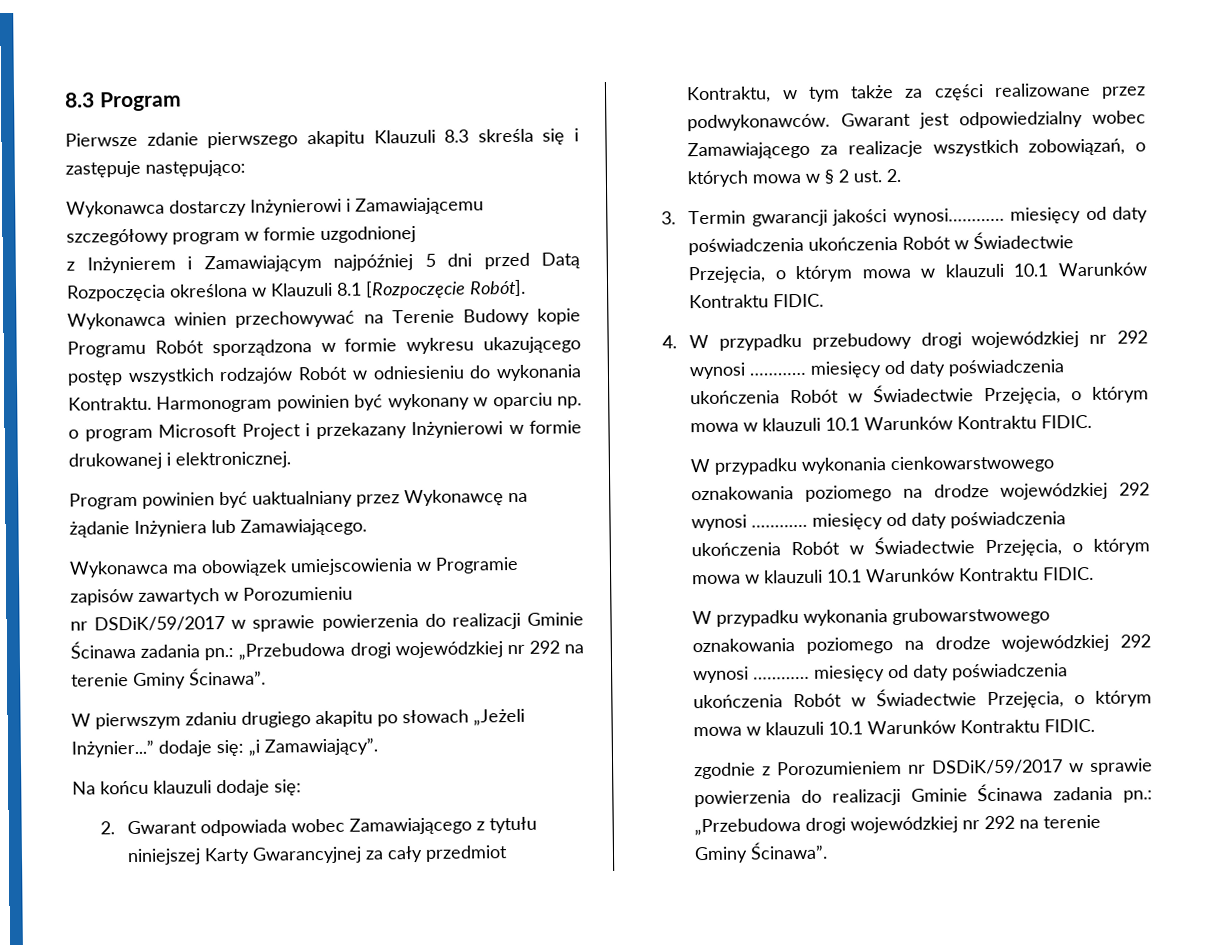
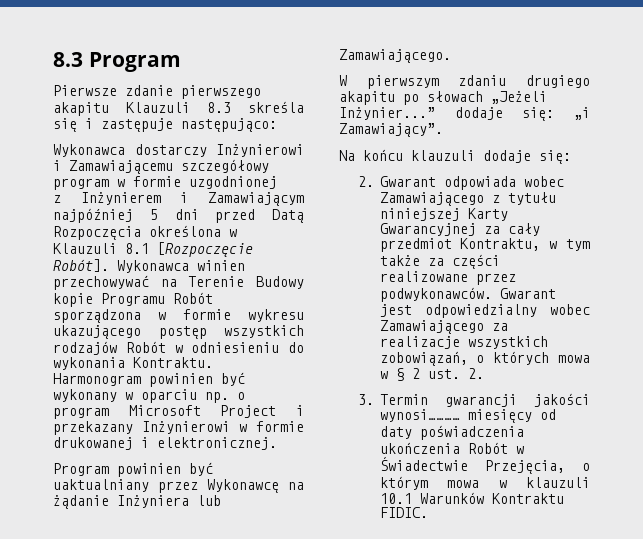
- Wykonawca ma obowiązek umiejscowienia w Programie zapisów zawartych w Porozumieniu
- nr DSDiK/59/2017 w sprawie powierzenia do realizacji Gminie Ścinawa zadania pn.: „Przebudowa drogi wojewódzkiej nr 292 na terenie Gminy Ścinawa”.
- 4. W przypadku przebudowy drogi wojewódzkiej nr 292 wynosi ………… miesięcy od daty poświadczenia ukończenia Robót w Świadectwie Przejęcia, o którym mowa w klauzuli 10.1 Warunków Kontraktu FIDIC.
- W przypadku wykonania cienkowarstwowego oznakowania poziomego na drodze wojewódzkiej 292 wynosi ………… miesięcy od daty poświadczenia ukończenia Robót w Świadectwie Przejęcia, o którym mowa w klauzuli 10.1 Warunków Kontraktu FIDIC.
- W przypadku wykonania grubowarstwowego oznakowania poziomego na drodze wojewódzkiej 292 wynosi ………… miesięcy od daty poświadczenia ukończenia Robót w Świadectwie Przejęcia, o którym mowa w klauzuli 10.1 Warunków Kontraktu FIDIC.
- zgodnie z Porozumieniem nr DSDiK/59/2017 w sprawie powierzenia do realizacji Gminie Ścinawa zadania pn.: „Przebudowa drogi wojewódzkiej nr 292 na terenie Gminy Ścinawa”.

